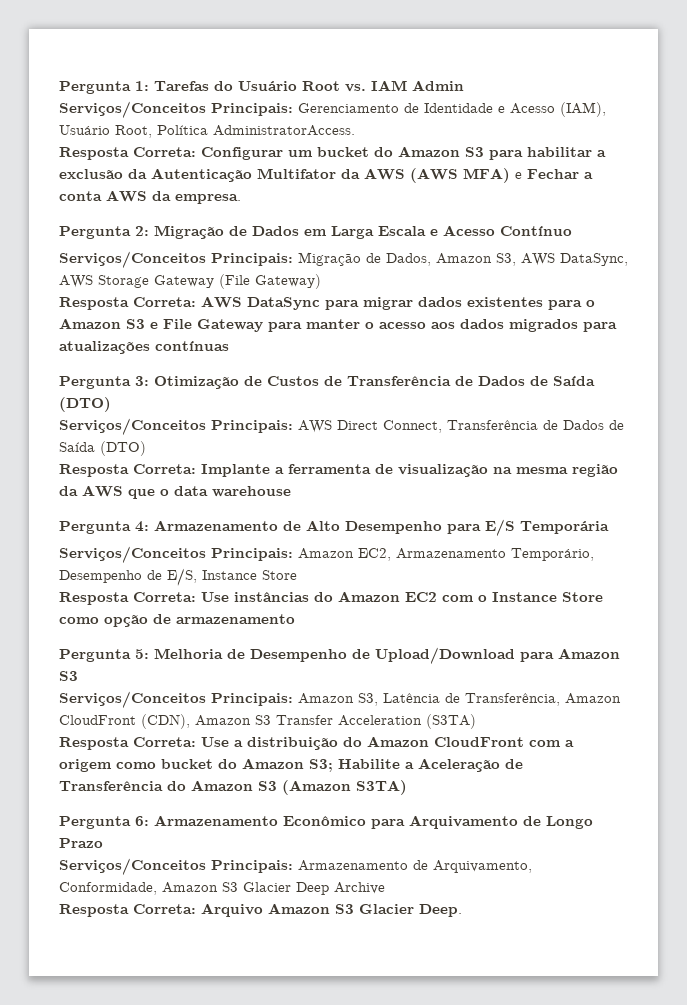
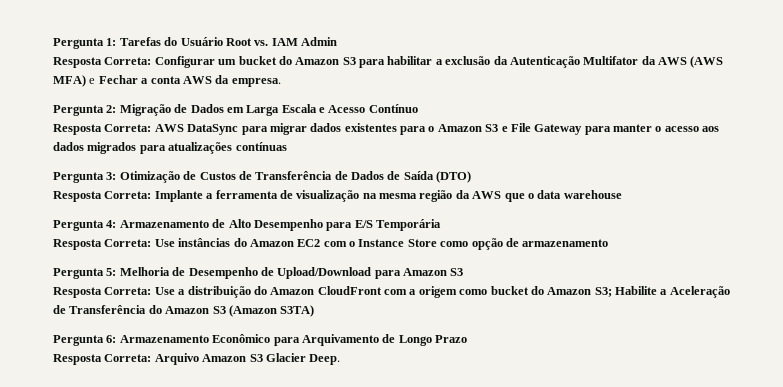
- Serviços/Conceitos Principais: Gerenciamento de Identidade e Acesso (IAM), Usuário Root, Política AdministratorAccess.
- Serviços/Conceitos Principais: Migração de Dados, Amazon S3, AWS DataSync, AWS Storage Gateway (File Gateway)
- Serviços/Conceitos Principais: AWS Direct Connect, Transferência de Dados de Saída (DTO)
- Serviços/Conceitos Principais: Amazon EC2, Armazenamento Temporário, Desempenho de E/S, Instance Store
- Serviços/Conceitos Principais: Amazon S3, Latência de Transferência, Amazon CloudFront (CDN), Amazon S3 Transfer Acceleration (S3TA)
- Serviços/Conceitos Principais: Armazenamento de Arquivamento, Conformidade, Amazon S3 Glacier Deep Archive

